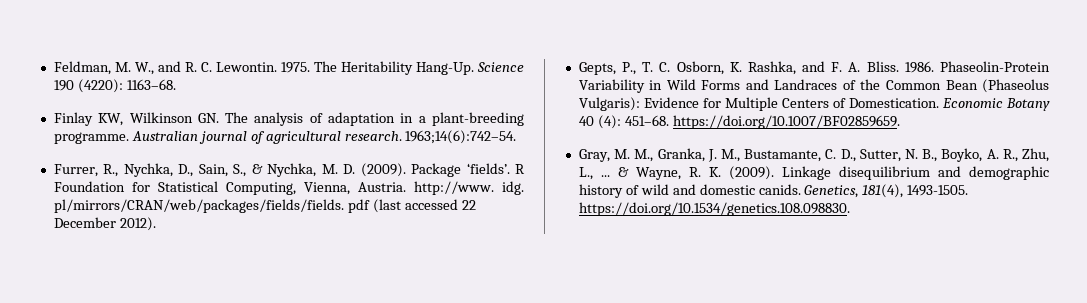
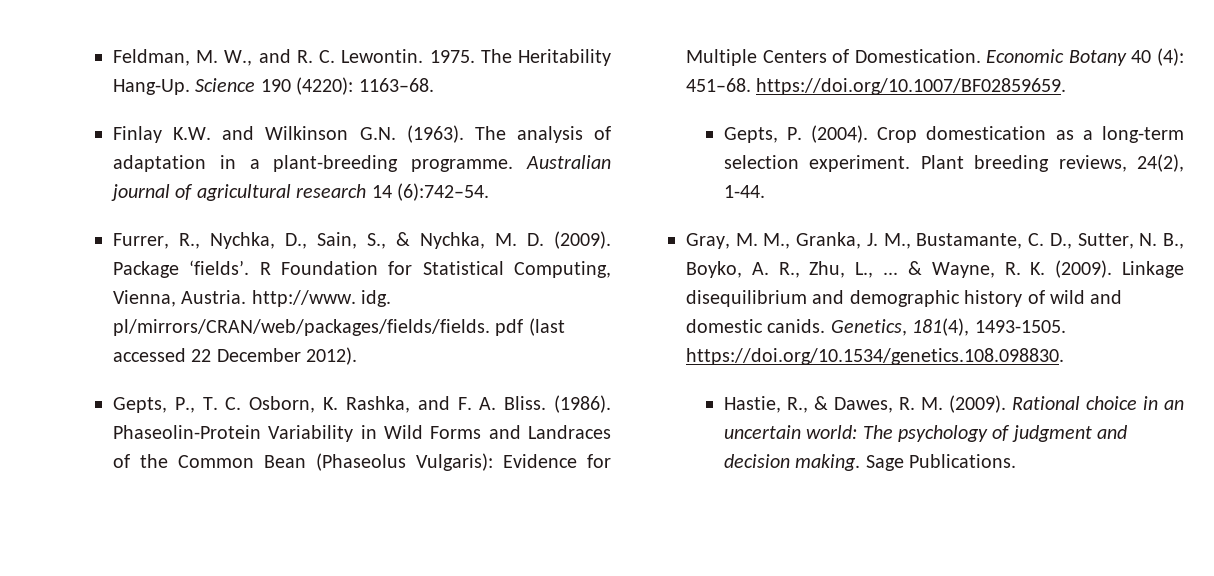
- Finlay KW, Wilkinson GN. The analysis of adaptation in a plant-breeding programme.
+ Finlay K.W. and Wilkinson G.N. (1963). The analysis of adaptation in a plant-breeding programme.
- Australian journal of agricultural research. 1963;14(6):742–54.
+ Australian journal of agricultural research 14 (6):742–54.
- 1986.
+ (1986).
+ Gepts, P. (2004). Crop domestication as a long-term selection experiment. Plant breeding reviews, 24(2), 1-44.
+ Hastie, R., & Dawes, R. M. (2009). Rational choice in an uncertain world: The psychology of judgment and decision making. Sage Publications.

